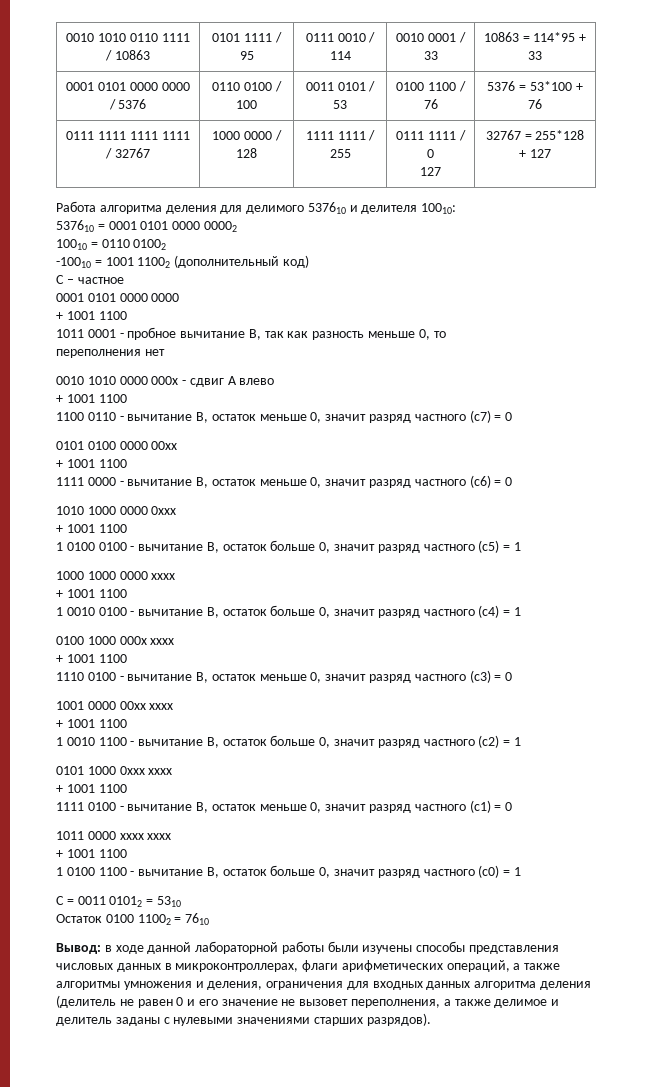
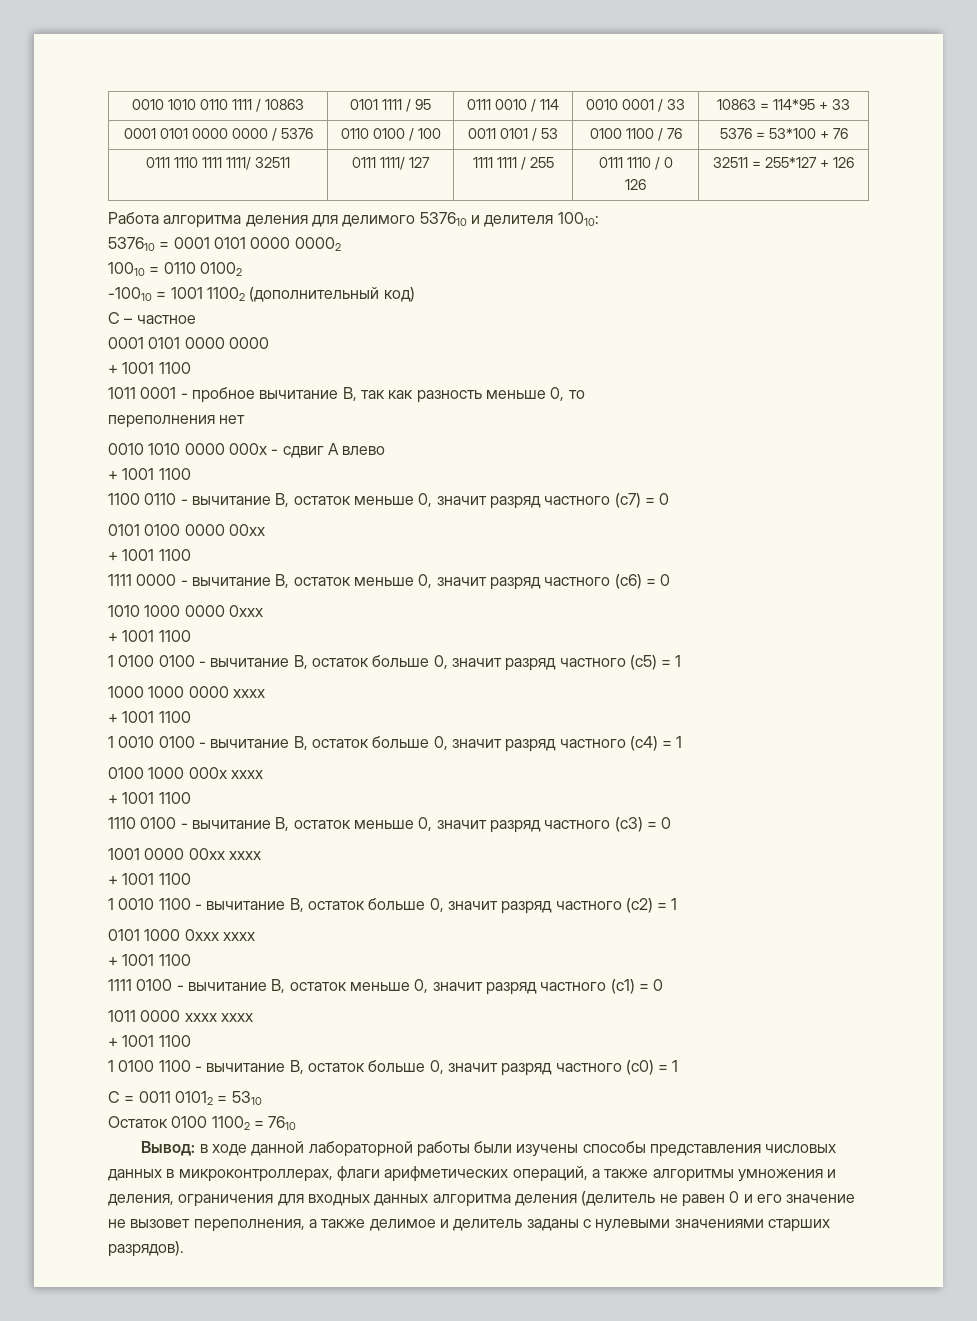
- 0111 1111 1111 1111 / 32767 | 1000 0000 / 128 | 1111 1111 / 255 | 0111 1111 / 0
- 127 | 32767 = 255*128 + 127
+ 0111 1110 1111 1111/ 32511 | 0111 1111/ 127 | 1111 1111 / 255 | 0111 1110 / 0
+ 126 | 32511 = 255*127 + 126

